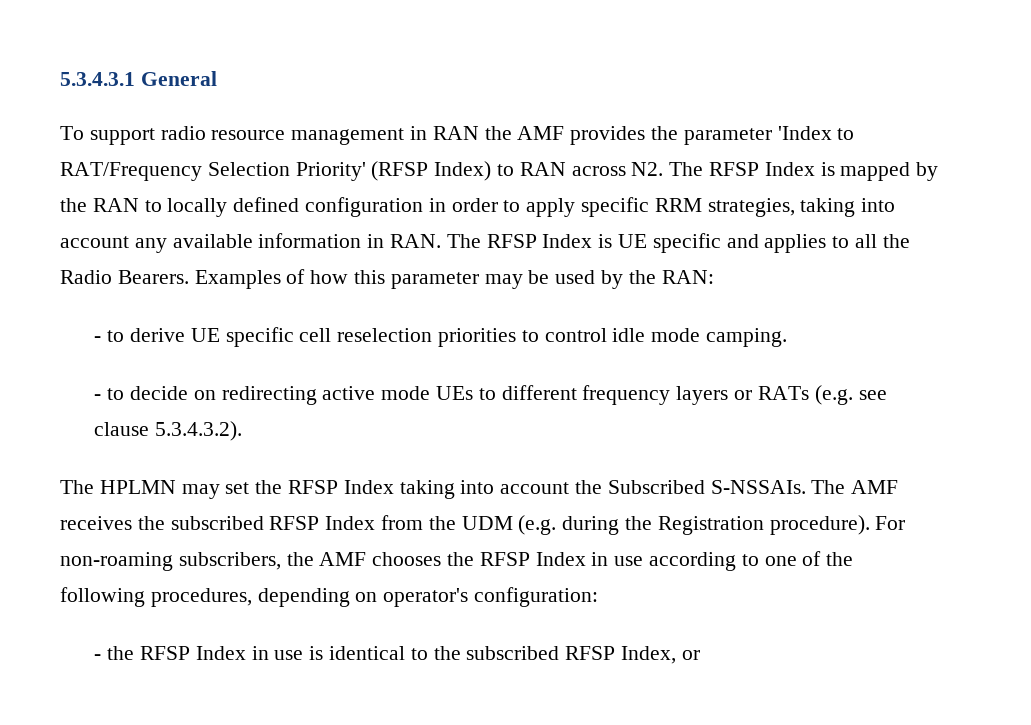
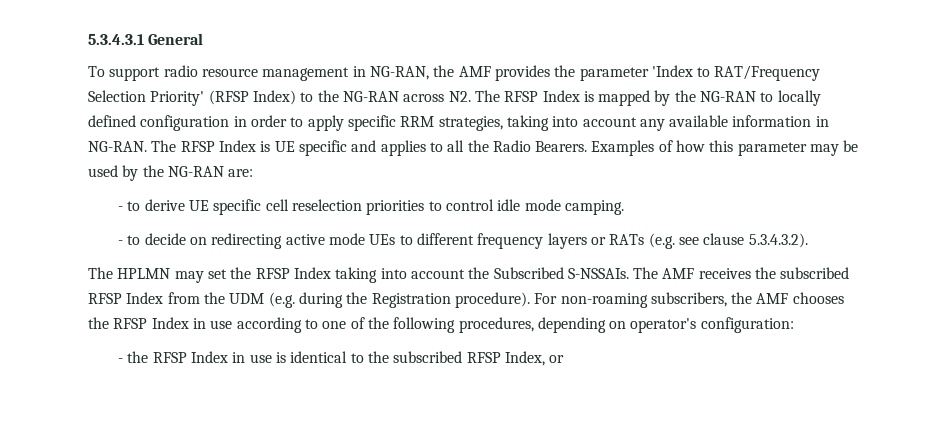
- To support radio resource management in RAN the AMF provides the parameter 'Index to RAT/Frequency Selection Priority' (RFSP Index) to RAN across N2. The RFSP Index is mapped by the RAN to locally defined configuration in order to apply specific RRM strategies, taking into account any available information in RAN. The RFSP Index is UE specific and applies to all the Radio Bearers.
+ To support radio resource management in NG-RAN, the AMF provides the parameter 'Index to RAT/Frequency Selection Priority' (RFSP Index) to the NG-RAN across N2. The RFSP Index is mapped by the NG-RAN to locally defined configuration in order to apply specific RRM strategies, taking into account any available information in NG-RAN. The RFSP Index is UE specific and applies to all the Radio Bearers.
- Examples of how this parameter may be used by the RAN:
+ Examples of how this parameter may be used by the NG-RAN are:

